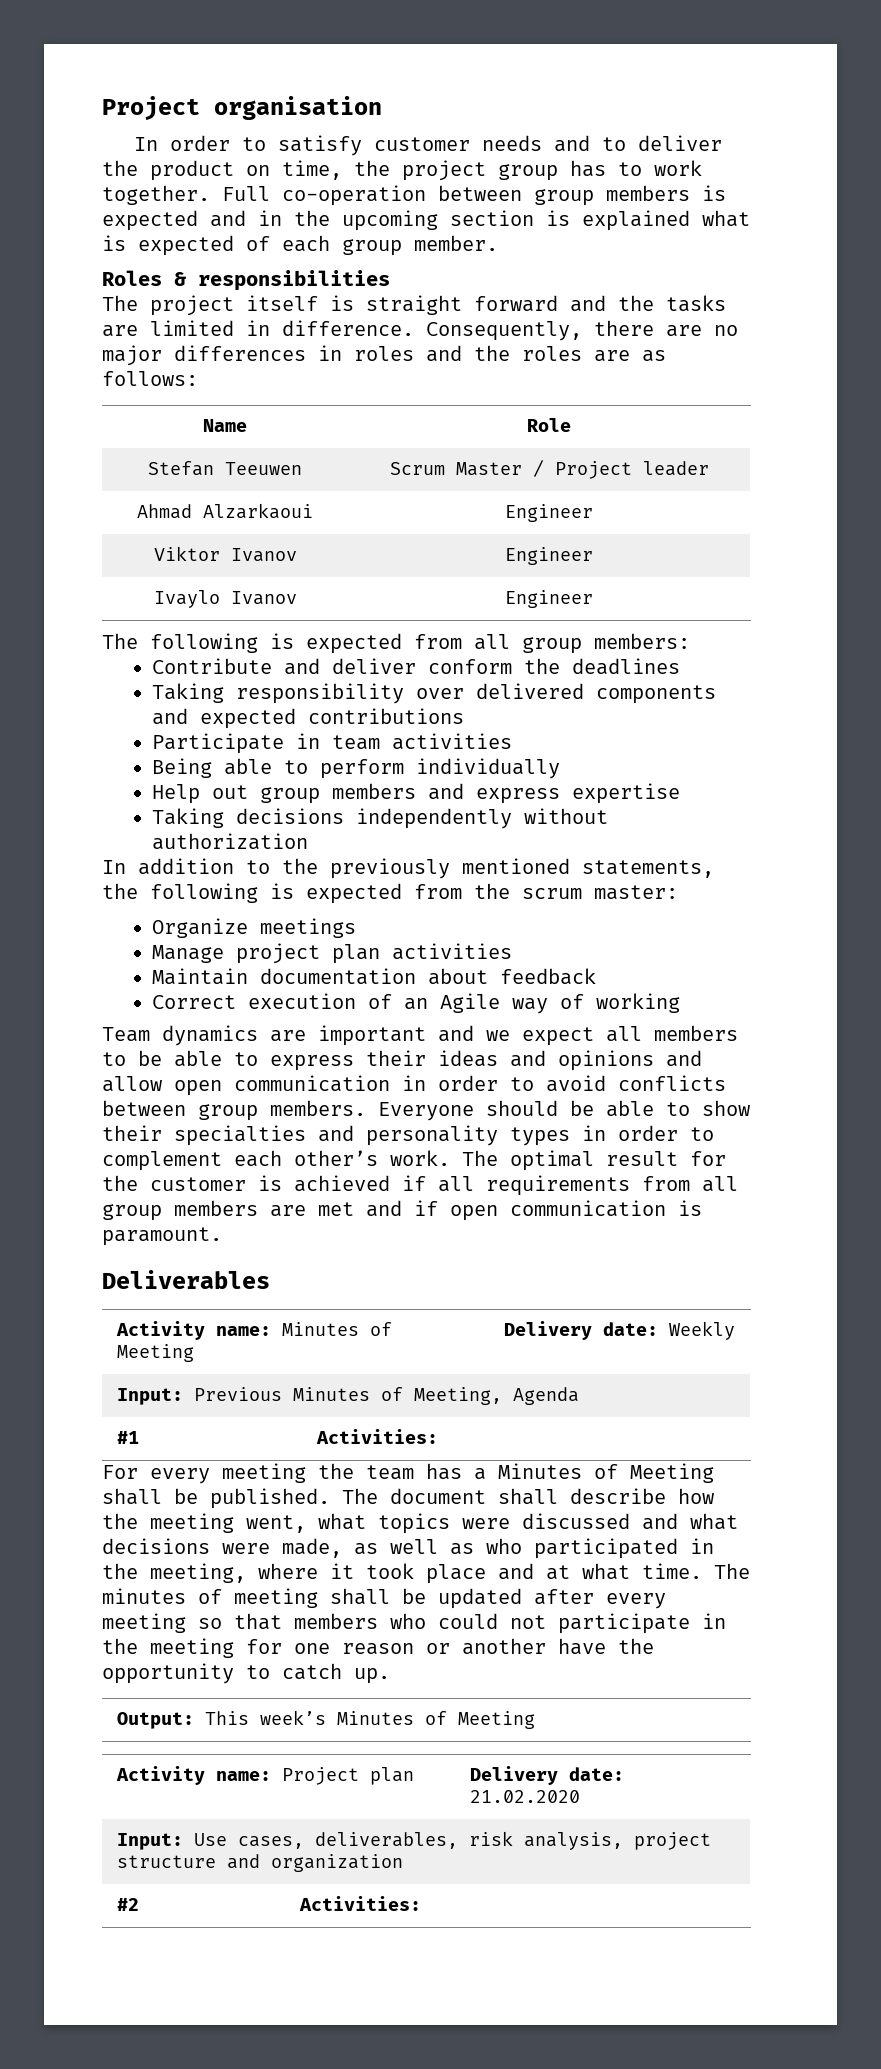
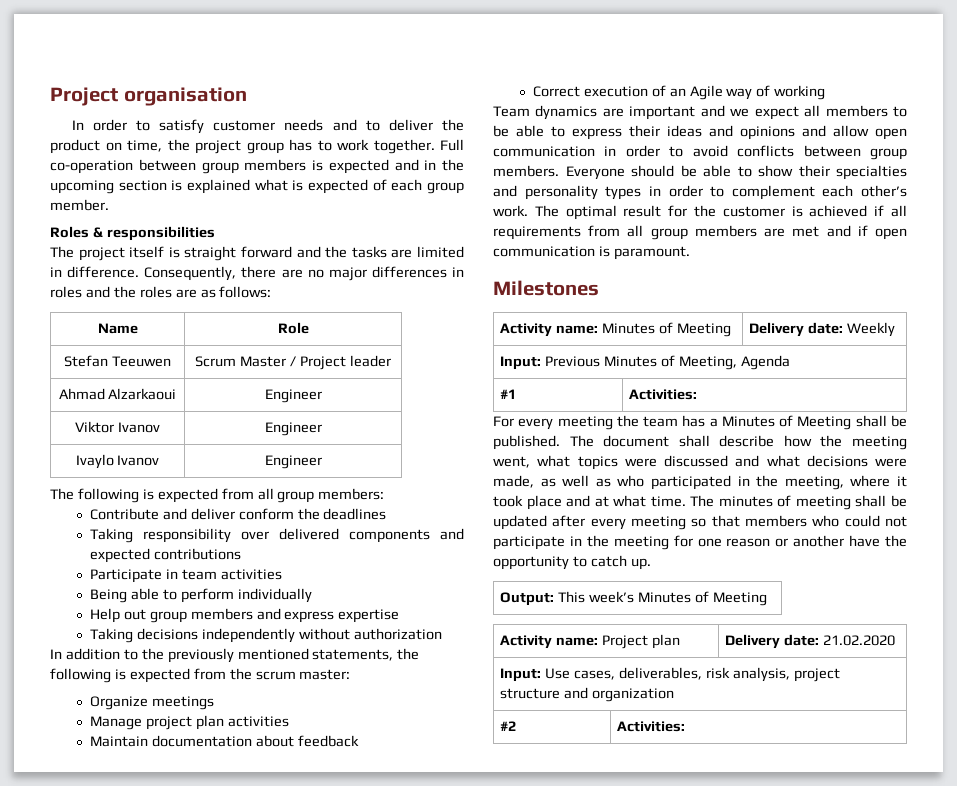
- Deliverables
+ Milestones

